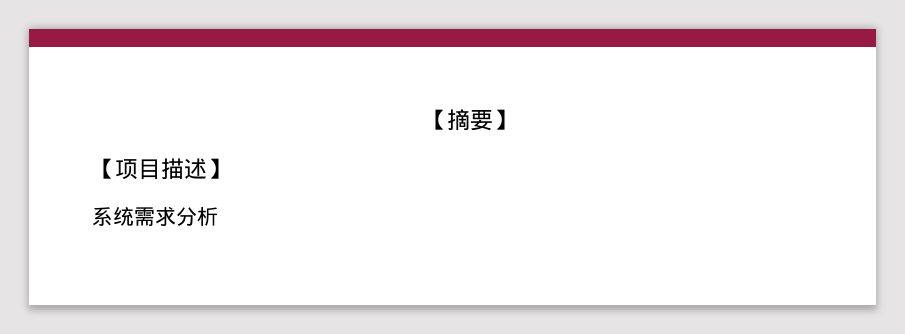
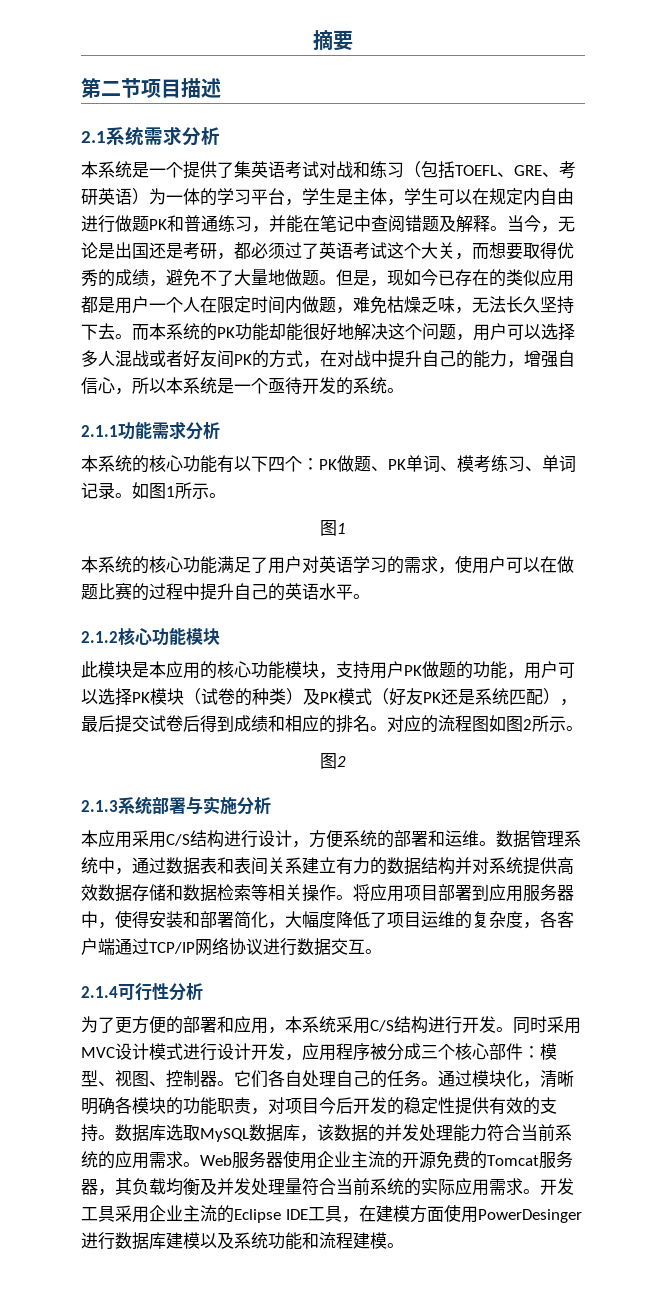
- 【摘要】
- 【项目描述】
- 系统需求分析
+ 摘要
+ 第二节项目描述
+ 2.1系统需求分析
+ 本系统是一个提供了集英语考试对战和练习（包括TOEFL、GRE、考研英语）为一体的学习平台，学生是主体，学生可以在规定内自由进行做题PK和普通练习，并能在笔记中查阅错题及解释。当今，无论是出国还是考研，都必须过了英语考试这个大关，而想要取得优秀的成绩，避免不了大量地做题。但是，现如今已存在的类似应用都是用户一个人在限定时间内做题，难免枯燥乏味，无法长久坚持下去。而本系统的PK功能却能很好地解决这个问题，用户可以选择多人混战或者好友间PK的方式，在对战中提升自己的能力，增强自信心，所以本系统是一个亟待开发的系统。
+ 2.1.1功能需求分析
+ 本系统的核心功能有以下四个：PK做题、PK单词、模考练习、单词记录。如图1所示。
+ 图1
+ 本系统的核心功能满足了用户对英语学习的需求，使用户可以在做题比赛的过程中提升自己的英语水平。
+ 2.1.2核心功能模块
+ 此模块是本应用的核心功能模块，支持用户PK做题的功能，用户可以选择PK模块（试卷的种类）及PK模式（好友PK还是系统匹配），最后提交试卷后得到成绩和相应的排名。对应的流程图如图2所示。
+ 图2
+ 2.1.3系统部署与实施分析
+ 本应用采用C/S结构进行设计，方便系统的部署和运维。数据管理系统中，通过数据表和表间关系建立有力的数据结构并对系统提供高效数据存储和数据检索等相关操作。将应用项目部署到应用服务器中，使得安装和部署简化，大幅度降低了项目运维的复杂度，各客户端通过TCP/IP网络协议进行数据交互。
+ 2.1.4可行性分析
+ 为了更方便的部署和应用，本系统采用C/S结构进行开发。同时采用MVC设计模式进行设计开发，应用程序被分成三个核心部件：模型、视图、控制器。它们各自处理自己的任务。通过模块化，清晰明确各模块的功能职责，对项目今后开发的稳定性提供有效的支持。数据库选取MySQL数据库，该数据的并发处理能力符合当前系统的应用需求。Web服务器使用企业主流的开源免费的Tomcat服务器，其负载均衡及并发处理量符合当前系统的实际应用需求。开发工具采用企业主流的Eclipse IDE工具，在建模方面使用PowerDesinger进行数据库建模以及系统功能和流程建模。

